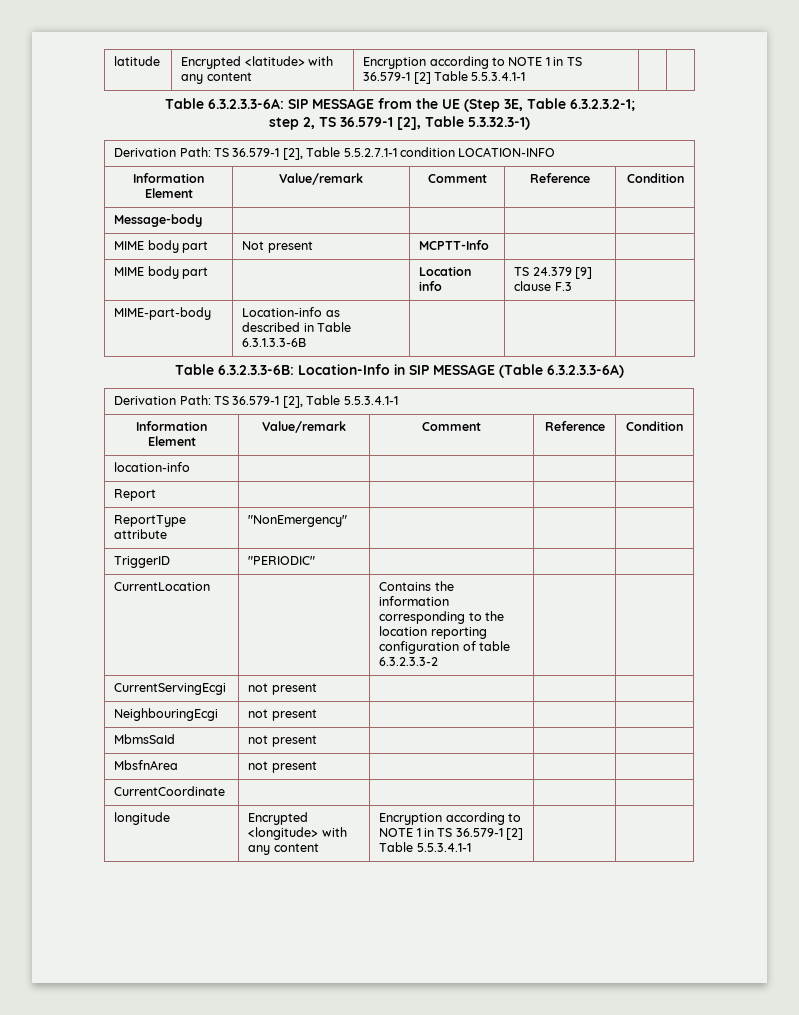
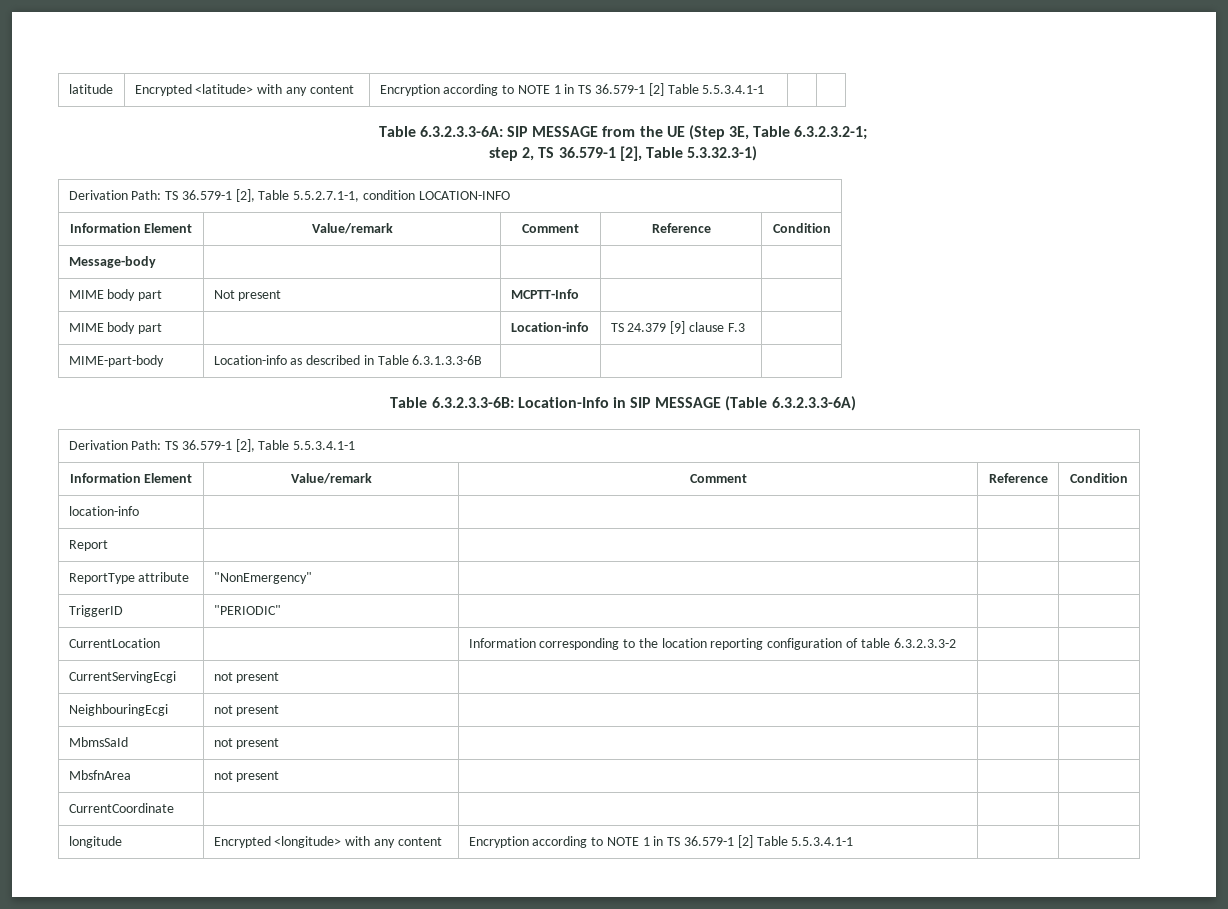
- Derivation Path: TS 36.579-1 [2], Table 5.5.2.7.1-1 condition LOCATION-INFO
+ Derivation Path: TS 36.579-1 [2], Table 5.5.2.7.1-1, condition LOCATION-INFO
- MIME body part | | Location info | TS 24.379 [9] clause F.3 |
+ MIME body part | | Location-info | TS 24.379 [9] clause F.3 |
- CurrentLocation | | Contains the information corresponding to the location reporting configuration of table 6.3.2.3.3-2 | |
+ CurrentLocation | | Information corresponding to the location reporting configuration of table 6.3.2.3.3-2 | |

